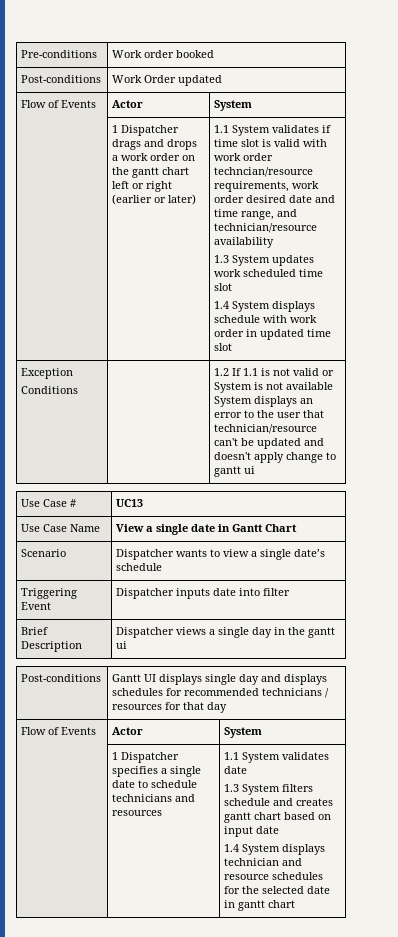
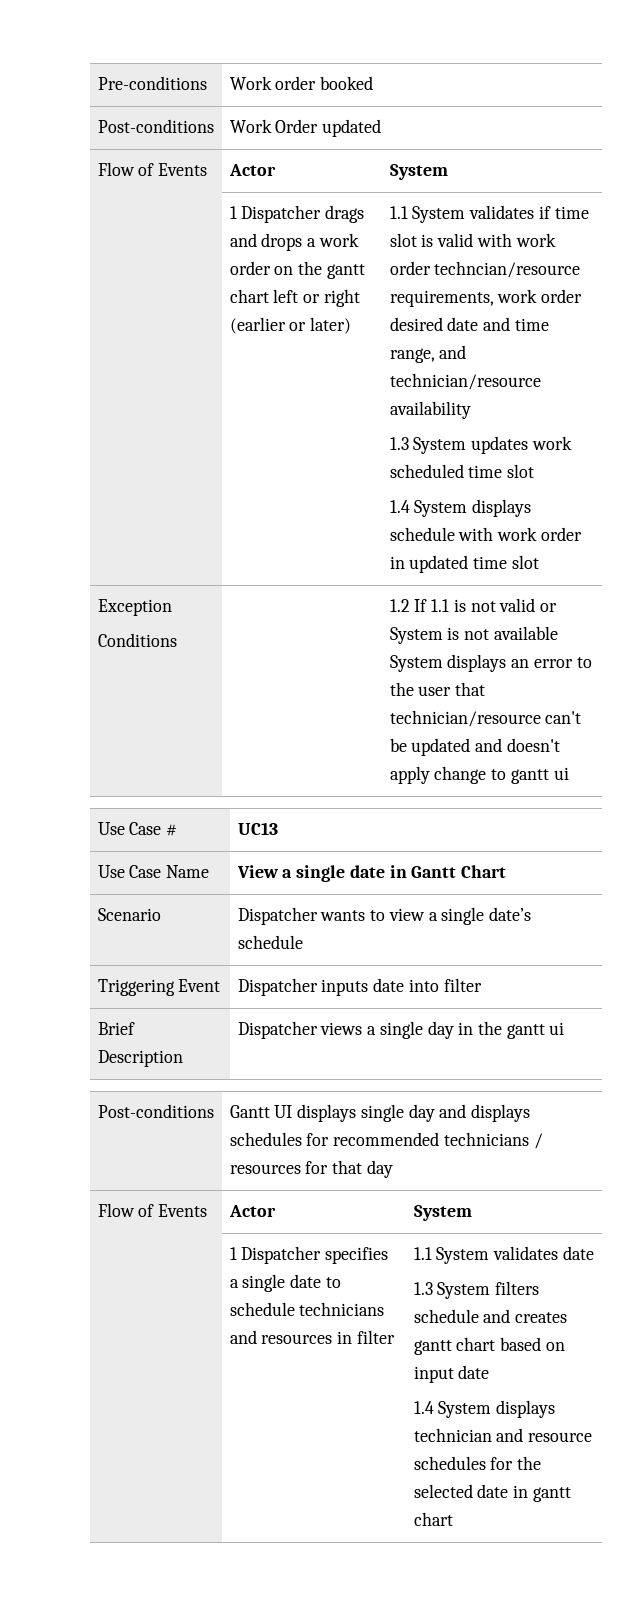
- 1 Dispatcher specifies a single date to schedule technicians and resources
+ 1 Dispatcher specifies a single date to schedule technicians and resources in filter

